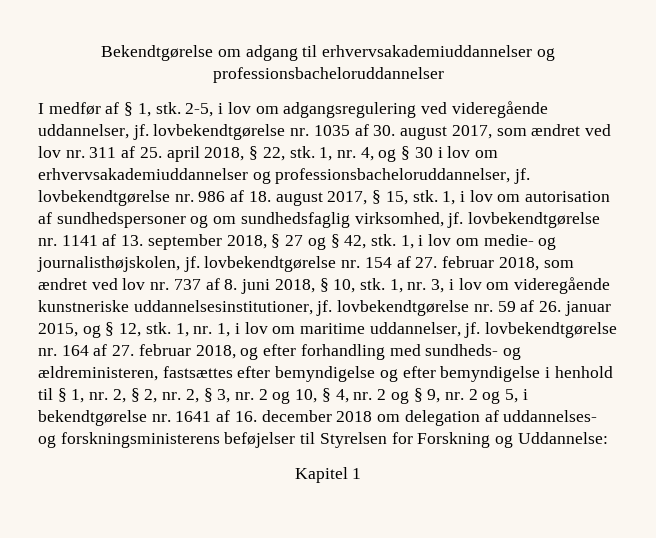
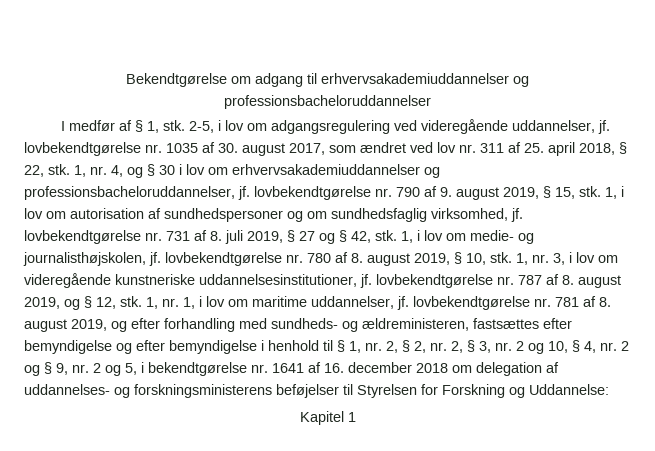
- 1, nr. 4, og § 30 i lov om erhvervsakademiuddannelser og professionsbacheloruddannelser, jf. lovbekendtgørelse nr. 986 af 18. august 2017, § 15, stk.
+ 1, nr. 4, og § 30 i lov om erhvervsakademiuddannelser og professionsbacheloruddannelser, jf. lovbekendtgørelse nr. 790 af 9. august 2019, § 15, stk.
- 1, i lov om autorisation af sundhedspersoner og om sundhedsfaglig virksomhed, jf. lovbekendtgørelse nr. 1141 af 13. september 2018, § 27 og § 42, stk.
+ 1, i lov om autorisation af sundhedspersoner og om sundhedsfaglig virksomhed, jf. lovbekendtgørelse nr. 731 af 8. juli 2019, § 27 og § 42, stk.
- 1, i lov om medie- og journalisthøjskolen, jf. lovbekendtgørelse nr. 154 af 27. februar 2018, som ændret ved lov nr. 737 af 8. juni 2018, § 10, stk.
+ 1, i lov om medie- og journalisthøjskolen, jf. lovbekendtgørelse nr. 780 af 8. august 2019, § 10, stk.
- 1, nr. 3, i lov om videregående kunstneriske uddannelsesinstitutioner, jf. lovbekendtgørelse nr. 59 af 26. januar 2015, og § 12, stk.
+ 1, nr. 3, i lov om videregående kunstneriske uddannelsesinstitutioner, jf. lovbekendtgørelse nr. 787 af 8. august 2019, og § 12, stk.
- 1, nr. 1, i lov om maritime uddannelser, jf. lovbekendtgørelse nr. 164 af 27. februar 2018, og efter forhandling med sundheds- og ældreministeren, fastsættes efter bemyndigelse og efter bemyndigelse i henhold til § 1, nr. 2, § 2, nr. 2, § 3, nr. 2 og 10, § 4, nr. 2 og § 9, nr. 2 og 5, i bekendtgørelse nr. 1641 af 16. december 2018 om delegation af uddannelses- og forskningsministerens beføjelser til Styrelsen for Forskning og Uddannelse:
+ 1, nr. 1, i lov om maritime uddannelser, jf. lovbekendtgørelse nr. 781 af 8. august 2019, og efter forhandling med sundheds- og ældreministeren, fastsættes efter bemyndigelse og efter bemyndigelse i henhold til § 1, nr. 2, § 2, nr. 2, § 3, nr. 2 og 10, § 4, nr. 2 og § 9, nr. 2 og 5, i bekendtgørelse nr. 1641 af 16. december 2018 om delegation af uddannelses- og forskningsministerens beføjelser til Styrelsen for Forskning og Uddannelse:

